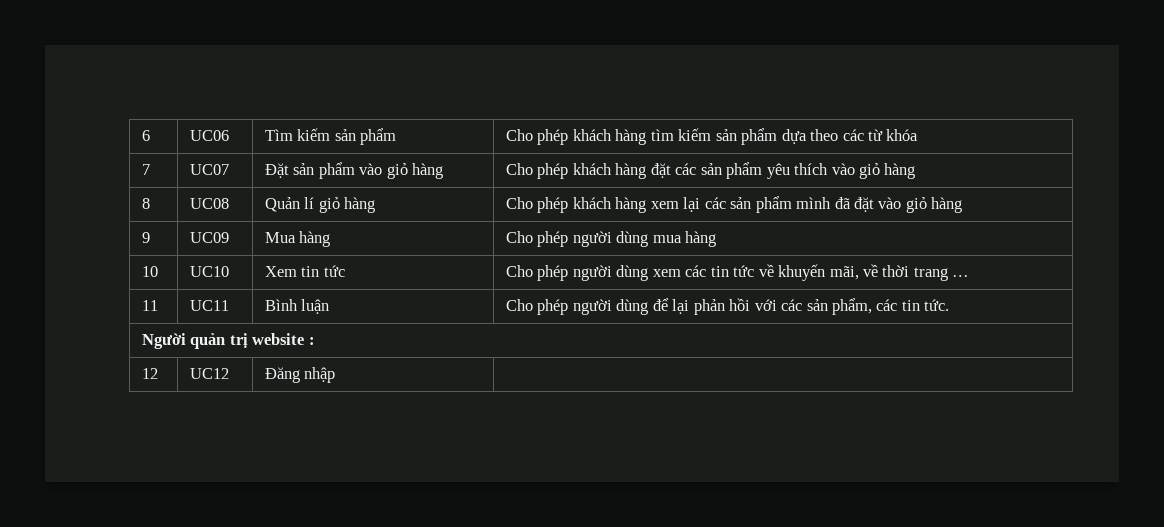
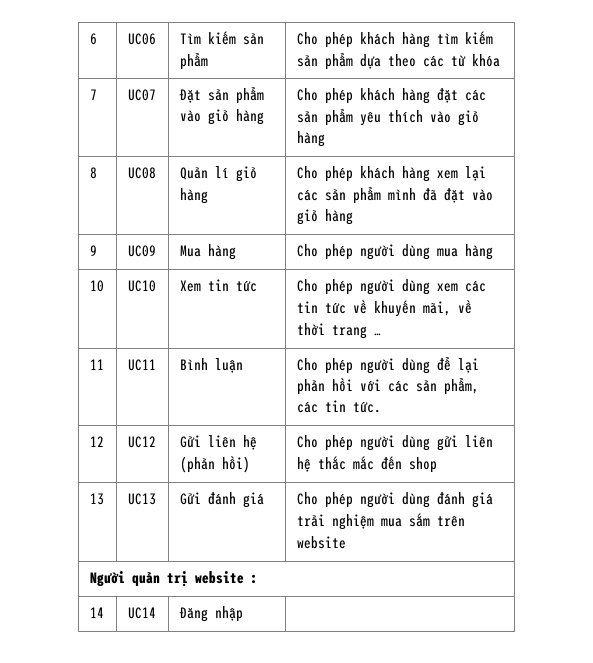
+ 12 | UC12 | Gửi liên hệ (phản hồi) | Cho phép người dùng gửi liên hệ thắc mắc đến shop
+ 13 | UC13 | Gửi đánh giá | Cho phép người dùng đánh giá trải nghiệm mua sắm trên website
- 12 | UC12 | Đăng nhập |
+ 14 | UC14 | Đăng nhập |

